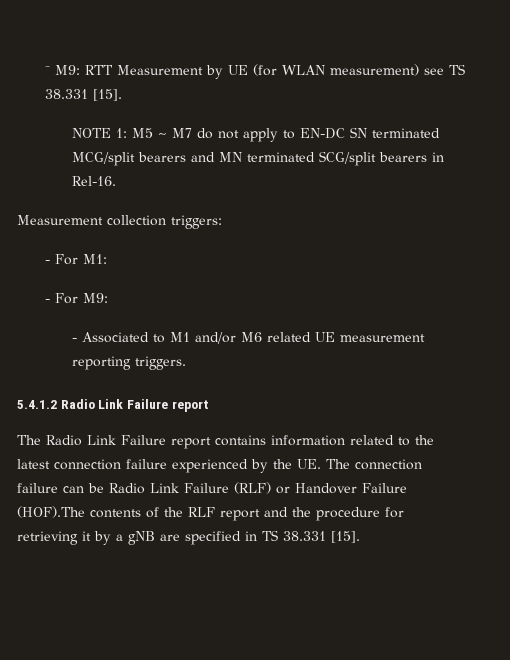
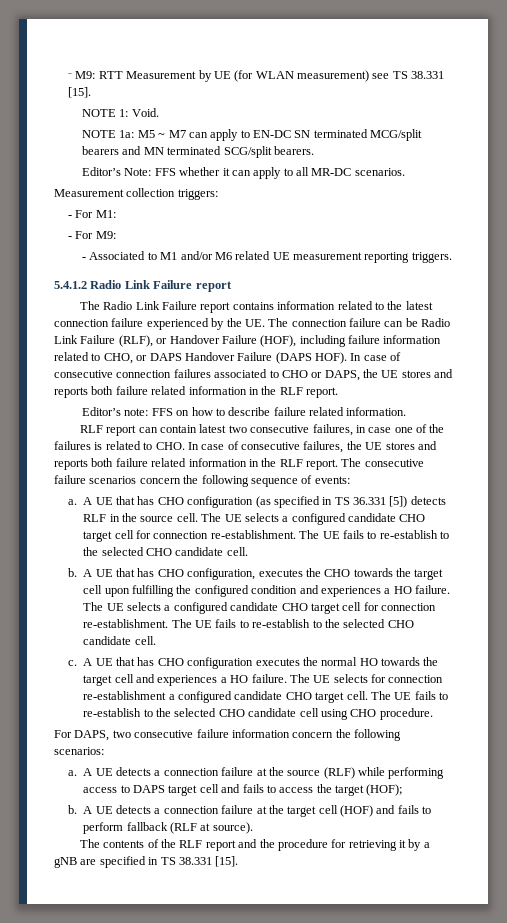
- NOTE 1: M5 ~ M7 do not apply to EN-DC SN terminated MCG/split bearers and MN terminated SCG/split bearers in Rel-16.
+ NOTE 1: Void.
+ NOTE 1a: M5 ~ M7 can apply to EN-DC SN terminated MCG/split bearers and MN terminated SCG/split bearers.
+ Editor’s Note: FFS whether it can apply to all MR-DC scenarios.
- The Radio Link Failure report contains information related to the latest connection failure experienced by the UE. The connection failure can be Radio Link Failure (RLF) or Handover Failure (HOF).The contents of the RLF report and the procedure for retrieving it by a gNB are specified in TS 38.331 [15].
+ The Radio Link Failure report contains information related to the latest connection failure experienced by the UE. The connection failure can be Radio Link Failure (RLF), or Handover Failure (HOF), including failure information related to CHO, or DAPS Handover Failure (DAPS HOF). In case of consecutive connection failures associated to CHO or DAPS, the UE stores and reports both failure related information in the RLF report.
+ Editor’s note: FFS on how to describe failure related information.
+ RLF report can contain latest two consecutive failures, in case one of the failures is related to CHO. In case of consecutive failures, the UE stores and reports both failure related information in the RLF report. The consecutive failure scenarios concern the following sequence of events:
+ a. A UE that has CHO configuration (as specified in TS 36.331 [5]) detects RLF in the source cell. The UE selects a configured candidate CHO target cell for connection re-establishment. The UE fails to re-establish to the selected CHO candidate cell.
+ b. A UE that has CHO configuration, executes the CHO towards the target cell upon fulfilling the configured condition and experiences a HO failure. The UE selects a configured candidate CHO target cell for connection re-establishment. The UE fails to re-establish to the selected CHO candidate cell.
+ c. A UE that has CHO configuration executes the normal HO towards the target cell and experiences a HO failure. The UE selects for connection re-establishment a configured candidate CHO target cell. The UE fails to re-establish to the selected CHO candidate cell using CHO procedure.
+ For DAPS, two consecutive failure information concern the following scenarios:
+ a. A UE detects a connection failure at the source (RLF) while performing access to DAPS target cell and fails to access the target (HOF);
+ b. A UE detects a connection failure at the target cell (HOF) and fails to perform fallback (RLF at source).
+ The contents of the RLF report and the procedure for retrieving it by a gNB are specified in TS 38.331 [15].

